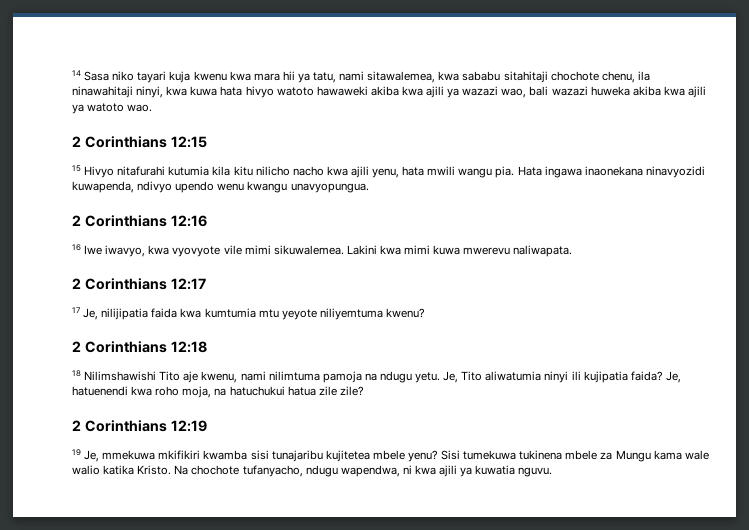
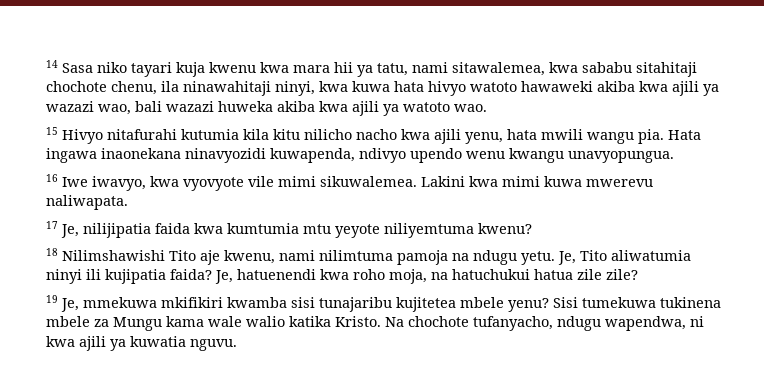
- 2 Corinthians 12:15
- 2 Corinthians 12:16
- 2 Corinthians 12:17
- 2 Corinthians 12:18
- 2 Corinthians 12:19

